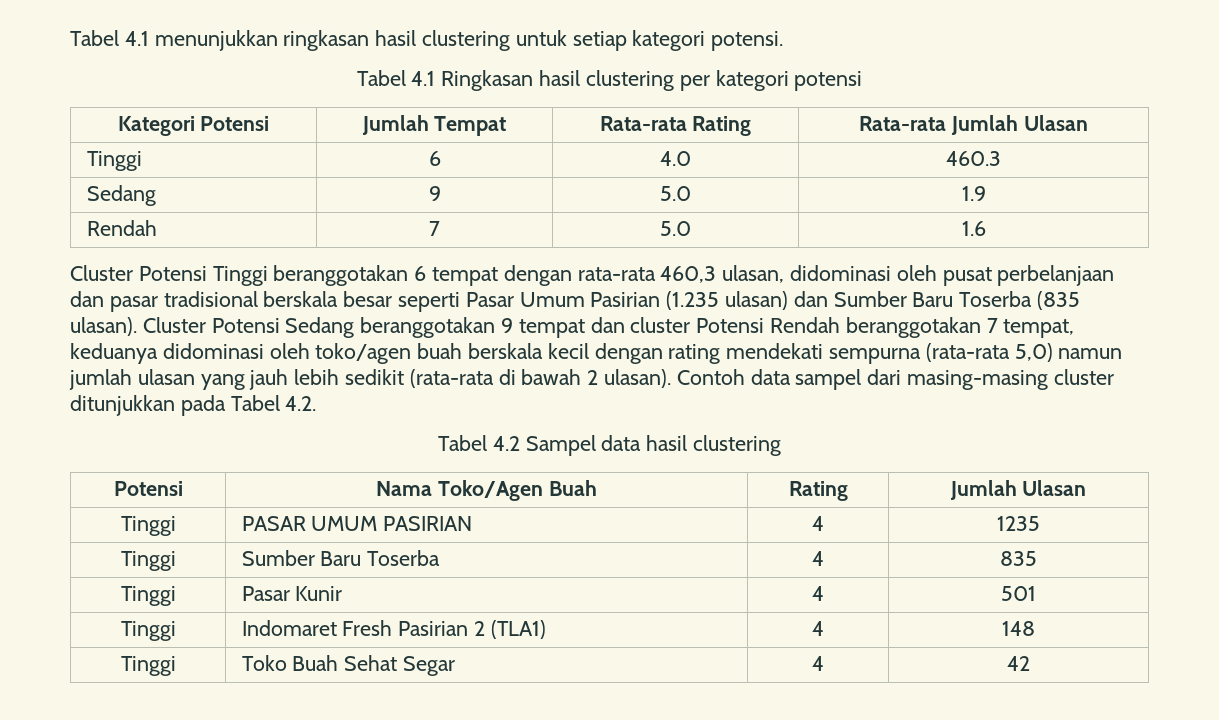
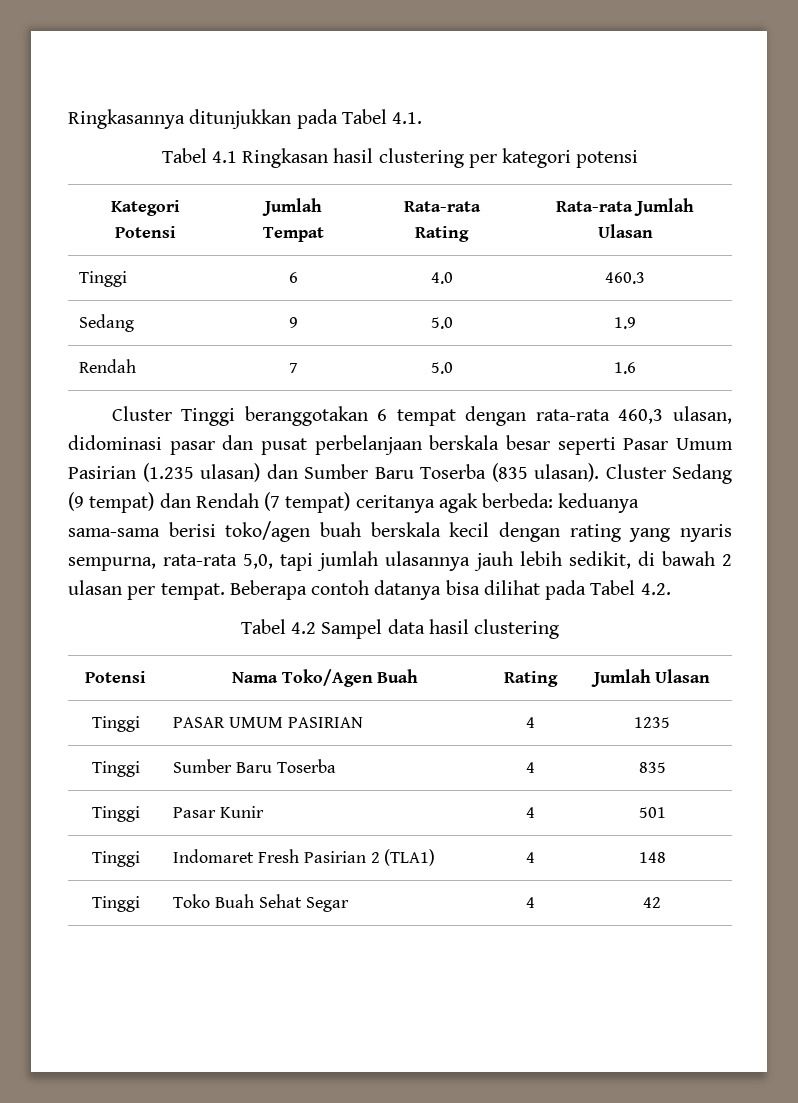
- Tabel 4.1 menunjukkan ringkasan hasil clustering untuk setiap kategori potensi.
+ Ringkasannya ditunjukkan pada Tabel 4.1.
- Cluster Potensi Tinggi beranggotakan 6 tempat dengan rata-rata 460,3 ulasan, didominasi oleh pusat perbelanjaan dan pasar tradisional berskala besar seperti Pasar Umum Pasirian (1.235 ulasan) dan Sumber Baru Toserba (835 ulasan).
+ Cluster Tinggi beranggotakan 6 tempat dengan rata-rata 460,3 ulasan, didominasi pasar dan pusat perbelanjaan berskala besar seperti Pasar Umum Pasirian (1.235 ulasan) dan Sumber Baru Toserba (835 ulasan).
- Cluster Potensi Sedang beranggotakan 9 tempat dan cluster Potensi Rendah beranggotakan 7 tempat, keduanya didominasi oleh toko/agen buah berskala kecil dengan rating mendekati sempurna (rata-rata 5,0) namun jumlah ulasan yang jauh lebih sedikit (rata-rata di bawah 2 ulasan). Contoh data sampel dari masing-masing cluster ditunjukkan pada Tabel 4.2.
+ Cluster Sedang (9 tempat) dan Rendah (7 tempat) ceritanya agak berbeda: keduanya sama-sama berisi toko/agen buah berskala kecil dengan rating yang nyaris sempurna, rata-rata 5,0, tapi jumlah ulasannya jauh lebih sedikit, di bawah 2 ulasan per tempat. Beberapa contoh datanya bisa dilihat pada Tabel 4.2.

